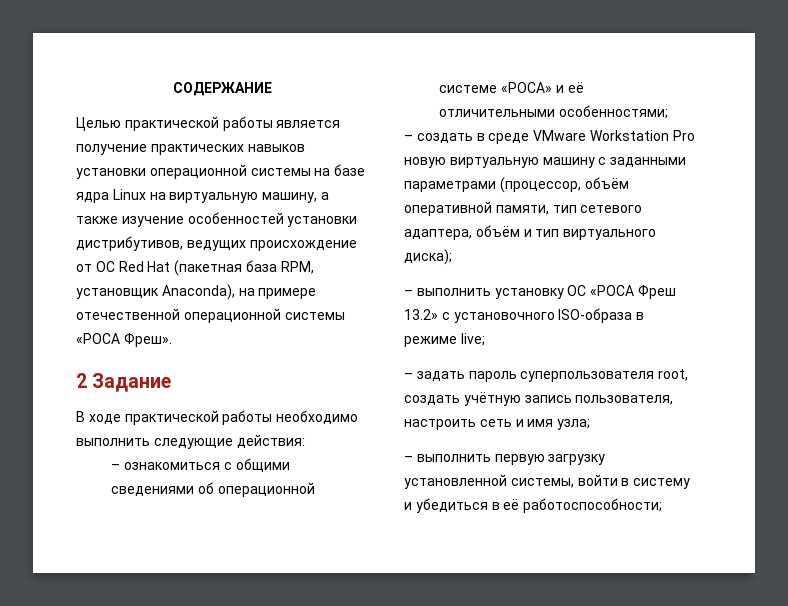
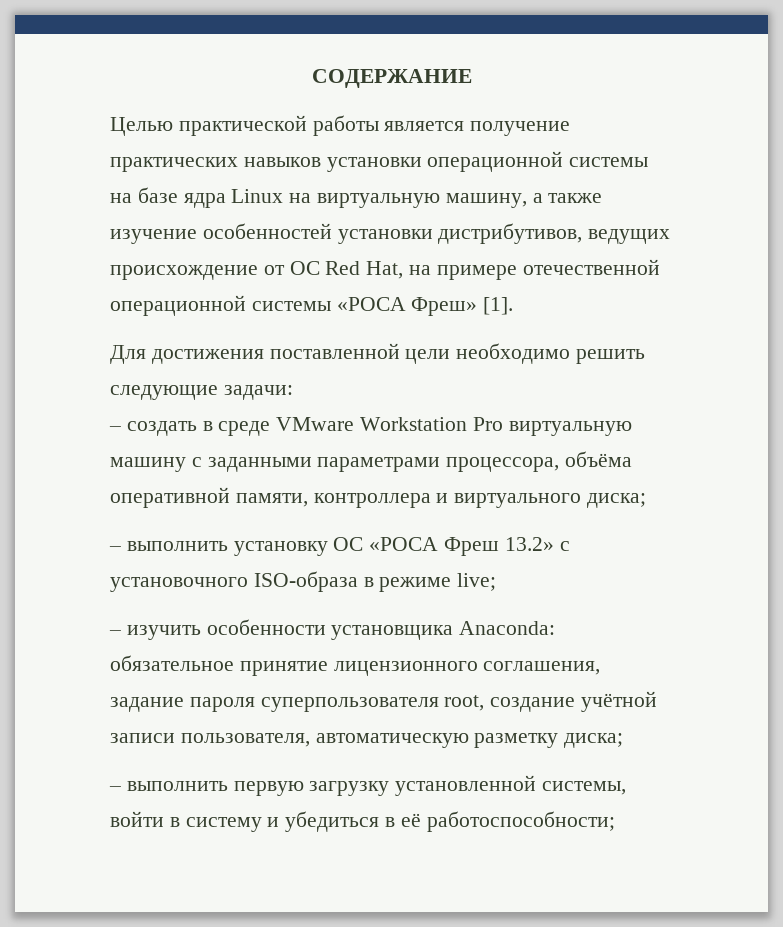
- Целью практической работы является получение практических навыков установки операционной системы на базе ядра Linux на виртуальную машину, а также изучение особенностей установки дистрибутивов, ведущих происхождение от ОС Red Hat (пакетная база RPM, установщик Anaconda), на примере отечественной операционной системы «РОСА Фреш».
- 2 Задание
- В ходе практической работы необходимо выполнить следующие действия:
- – ознакомиться с общими сведениями об операционной системе «РОСА» и её отличительными особенностями;
+ Целью практической работы является получение практических навыков установки операционной системы на базе ядра Linux на виртуальную машину, а также изучение особенностей установки дистрибутивов, ведущих происхождение от ОС Red Hat, на примере отечественной операционной системы «РОСА Фреш» [1].
+ Для достижения поставленной цели необходимо решить следующие задачи:
- – создать в среде VMware Workstation Pro новую виртуальную машину с заданными параметрами (процессор, объём оперативной памяти, тип сетевого адаптера, объём и тип виртуального диска);
+ – создать в среде VMware Workstation Pro виртуальную машину с заданными параметрами процессора, объёма оперативной памяти, контроллера и виртуального диска;
- – задать пароль суперпользователя root, создать учётную запись пользователя, настроить сеть и имя узла;
+ – изучить особенности установщика Anaconda: обязательное принятие лицензионного соглашения, задание пароля суперпользователя root, создание учётной записи пользователя, автоматическую разметку диска;

